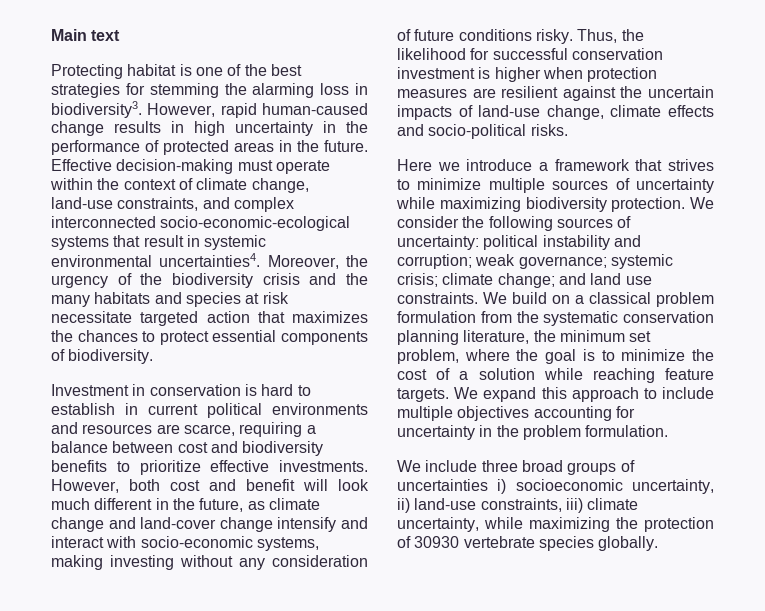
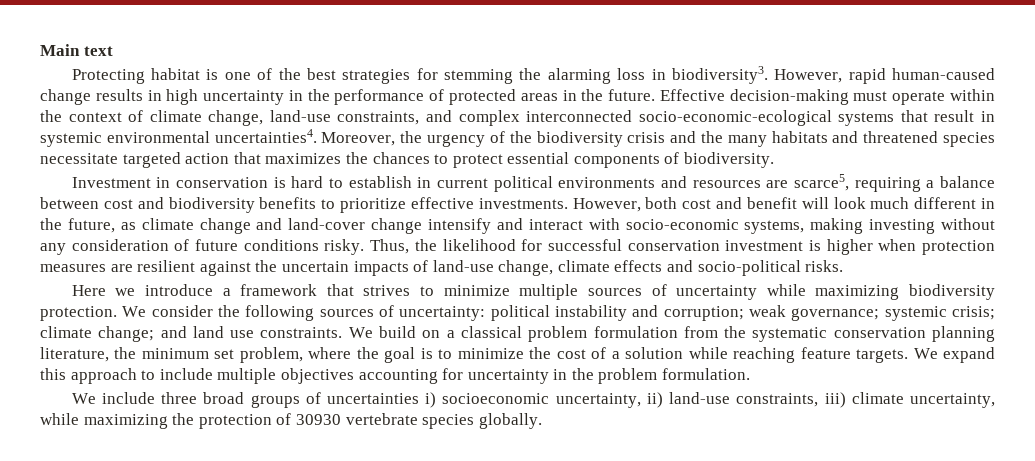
- Moreover, the urgency of the biodiversity crisis and the many habitats and species at risk necessitate targeted action that maximizes the chances to protect essential components of biodiversity.
+ Moreover, the urgency of the biodiversity crisis and the many habitats and threatened species necessitate targeted action that maximizes the chances to protect essential components of biodiversity.
- Investment in conservation is hard to establish in current political environments and resources are scarce, requiring a balance between cost and biodiversity benefits to prioritize effective investments.
+ Investment in conservation is hard to establish in current political environments and resources are scarce5, requiring a balance between cost and biodiversity benefits to prioritize effective investments.

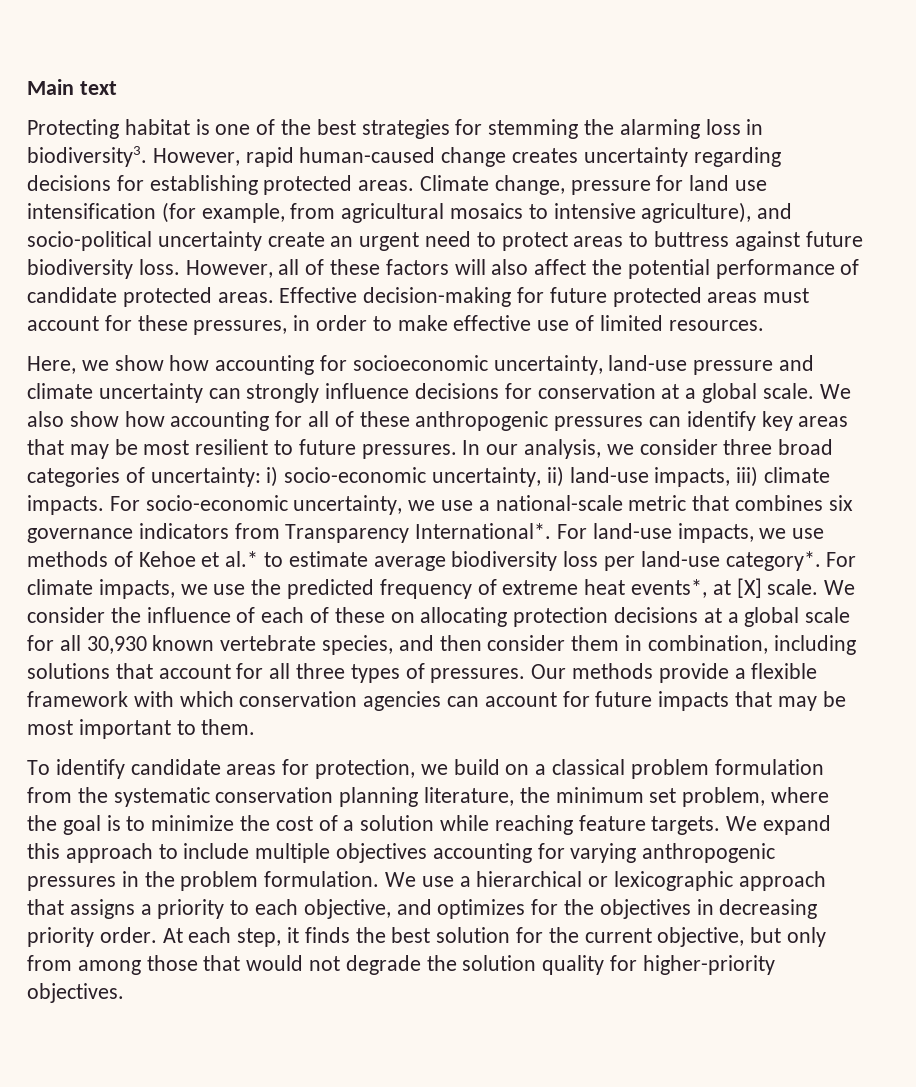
- However, rapid human-caused change results in high uncertainty in the performance of protected areas in the future. Effective decision-making must operate within the context of climate change, land-use constraints, and complex interconnected socio-economic-ecological systems that result in systemic environmental uncertainties4. Moreover, the urgency of the biodiversity crisis and the many habitats and threatened species necessitate targeted action that maximizes the chances to protect essential components of biodiversity.
- Investment in conservation is hard to establish in current political environments and resources are scarce5, requiring a balance between cost and biodiversity benefits to prioritize effective investments. However, both cost and benefit will look much different in the future, as climate change and land-cover change intensify and interact with socio-economic systems, making investing without any consideration of future conditions risky. Thus, the likelihood for successful conservation investment is higher when protection measures are resilient against the uncertain impacts of land-use change, climate effects and socio-political risks.
- Here we introduce a framework that strives to minimize multiple sources of uncertainty while maximizing biodiversity protection. We consider the following sources of uncertainty: political instability and corruption; weak governance; systemic crisis; climate change; and land use constraints. We build on a classical problem formulation from the systematic conservation planning literature, the minimum set problem, where the goal is to minimize the cost of a solution while reaching feature targets.
+ However, rapid human-caused change creates uncertainty regarding decisions for establishing protected areas. Climate change, pressure for land use intensification (for example, from agricultural mosaics to intensive agriculture), and socio-political uncertainty create an urgent need to protect areas to buttress against future biodiversity loss. However, all of these factors will also affect the potential performance of candidate protected areas. Effective decision-making for future protected areas must account for these pressures, in order to make effective use of limited resources.
+ Here, we show how accounting for socioeconomic uncertainty, land-use pressure and climate uncertainty can strongly influence decisions for conservation at a global scale. We also show how accounting for all of these anthropogenic pressures can identify key areas that may be most resilient to future pressures. In our analysis, we consider three broad categories of uncertainty: i) socio-economic uncertainty, ii) land-use impacts, iii) climate impacts. For socio-economic uncertainty, we use a national-scale metric that combines six governance indicators from Transparency International*. For land-use impacts, we use methods of Kehoe et al.* to estimate average biodiversity loss per land-use category*. For climate impacts, we use the predicted frequency of extreme heat events*, at [X] scale. We consider the influence of each of these on allocating protection decisions at a global scale for all 30,930 known vertebrate species, and then consider them in combination, including solutions that account for all three types of pressures. Our methods provide a flexible framework with which conservation agencies can account for future impacts that may be most important to them.
+ To identify candidate areas for protection, we build on a classical problem formulation from the systematic conservation planning literature, the minimum set problem, where the goal is to minimize the cost of a solution while reaching feature targets.
- We expand this approach to include multiple objectives accounting for uncertainty in the problem formulation.
- We include three broad groups of uncertainties i) socioeconomic uncertainty, ii) land-use constraints, iii) climate uncertainty, while maximizing the protection of 30930 vertebrate species globally.
+ We expand this approach to include multiple objectives accounting for varying anthropogenic pressures in the problem formulation. We use a hierarchical or lexicographic approach that assigns a priority to each objective, and optimizes for the objectives in decreasing priority order. At each step, it finds the best solution for the current objective, but only from among those that would not degrade the solution quality for higher-priority objectives.

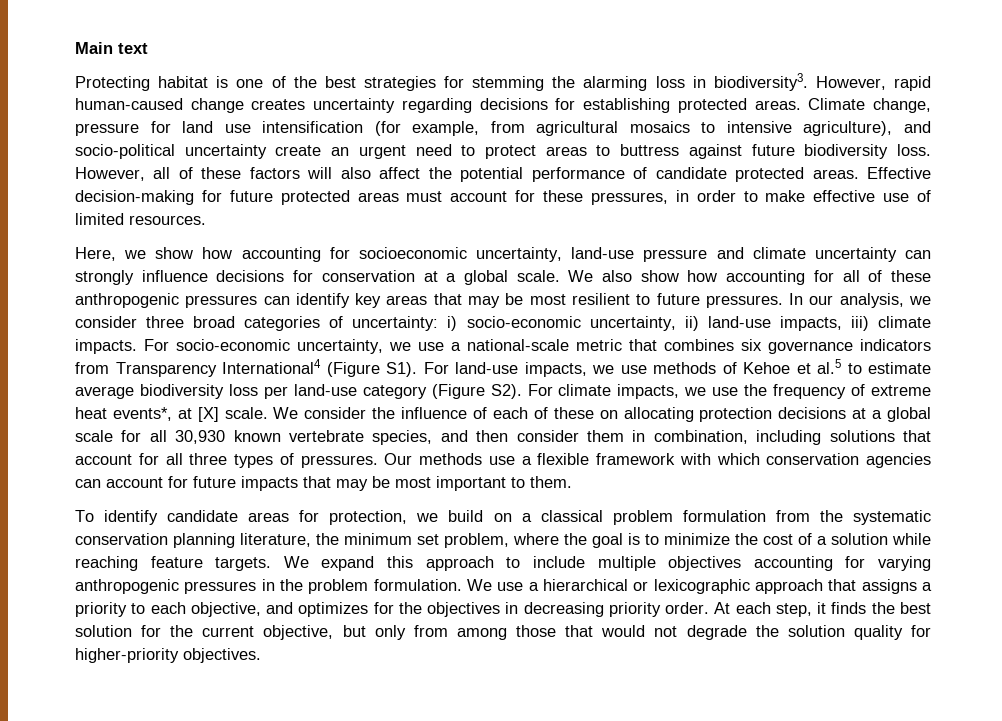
- For socio-economic uncertainty, we use a national-scale metric that combines six governance indicators from Transparency International*. For land-use impacts, we use methods of Kehoe et al.* to estimate average biodiversity loss per land-use category*. For climate impacts, we use the predicted frequency of extreme heat events*, at [X] scale.
+ For socio-economic uncertainty, we use a national-scale metric that combines six governance indicators from Transparency International4 (Figure S1). For land-use impacts, we use methods of Kehoe et al.5 to estimate average biodiversity loss per land-use category (Figure S2). For climate impacts, we use the frequency of extreme heat events*, at [X] scale.
- Our methods provide a flexible framework with which conservation agencies can account for future impacts that may be most important to them.
+ Our methods use a flexible framework with which conservation agencies can account for future impacts that may be most important to them.

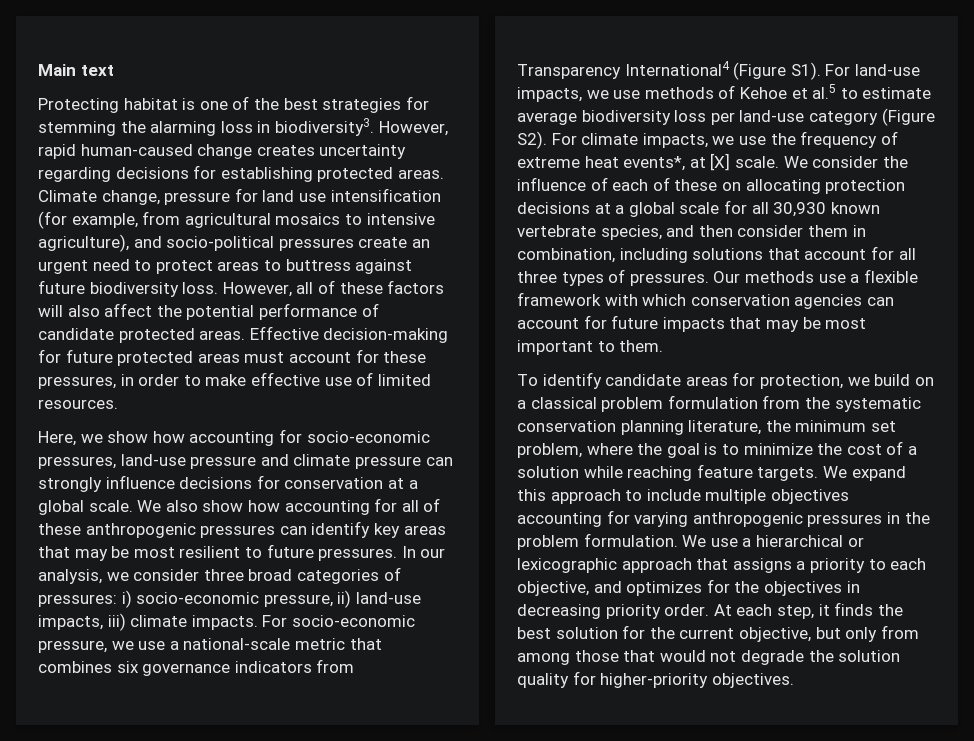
- Climate change, pressure for land use intensification (for example, from agricultural mosaics to intensive agriculture), and socio-political uncertainty create an urgent need to protect areas to buttress against future biodiversity loss.
+ Climate change, pressure for land use intensification (for example, from agricultural mosaics to intensive agriculture), and socio-political pressures create an urgent need to protect areas to buttress against future biodiversity loss.
- Here, we show how accounting for socioeconomic uncertainty, land-use pressure and climate uncertainty can strongly influence decisions for conservation at a global scale.
+ Here, we show how accounting for socio-economic pressures, land-use pressure and climate pressure can strongly influence decisions for conservation at a global scale.
- In our analysis, we consider three broad categories of uncertainty: i) socio-economic uncertainty, ii) land-use impacts, iii) climate impacts.
+ In our analysis, we consider three broad categories of pressures: i) socio-economic pressure, ii) land-use impacts, iii) climate impacts.
- For socio-economic uncertainty, we use a national-scale metric that combines six governance indicators from Transparency International4 (Figure S1). For land-use impacts, we use methods of Kehoe et al.5 to estimate average biodiversity loss per land-use category (Figure S2). For climate impacts, we use the frequency of extreme heat events*, at [X] scale.
+ For socio-economic pressure, we use a national-scale metric that combines six governance indicators from Transparency International4 (Figure S1). For land-use impacts, we use methods of Kehoe et al.5 to estimate average biodiversity loss per land-use category (Figure S2). For climate impacts, we use the frequency of extreme heat events*, at [X] scale.

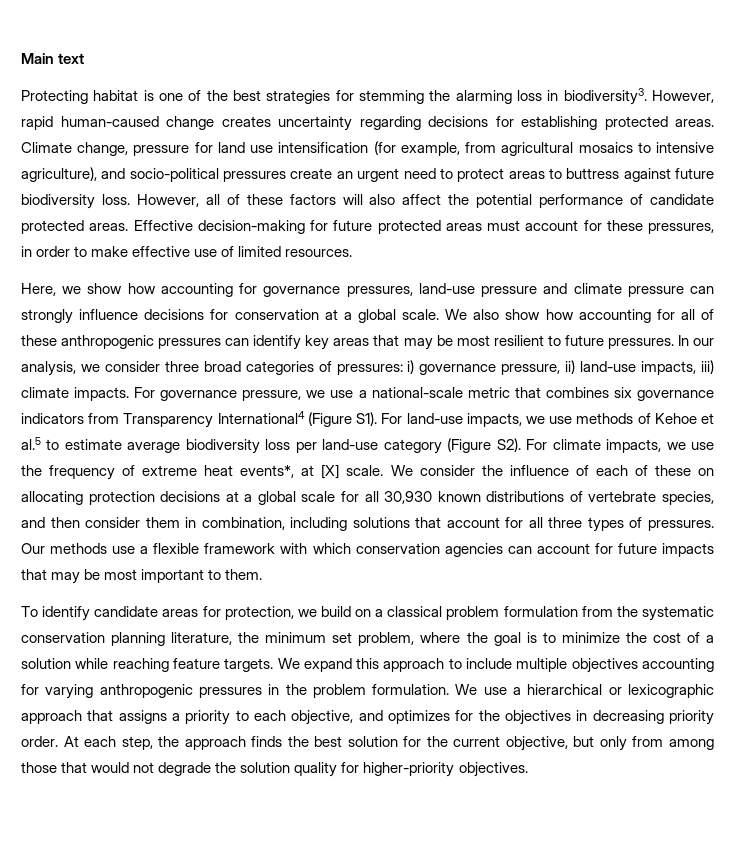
- Here, we show how accounting for socio-economic pressures, land-use pressure and climate pressure can strongly influence decisions for conservation at a global scale.
+ Here, we show how accounting for governance pressures, land-use pressure and climate pressure can strongly influence decisions for conservation at a global scale.
- In our analysis, we consider three broad categories of pressures: i) socio-economic pressure, ii) land-use impacts, iii) climate impacts.
+ In our analysis, we consider three broad categories of pressures: i) governance pressure, ii) land-use impacts, iii) climate impacts.
- For socio-economic pressure, we use a national-scale metric that combines six governance indicators from Transparency International4 (Figure S1). For land-use impacts, we use methods of Kehoe et al.5 to estimate average biodiversity loss per land-use category (Figure S2). For climate impacts, we use the frequency of extreme heat events*, at [X] scale.
+ For governance pressure, we use a national-scale metric that combines six governance indicators from Transparency International4 (Figure S1). For land-use impacts, we use methods of Kehoe et al.5 to estimate average biodiversity loss per land-use category (Figure S2). For climate impacts, we use the frequency of extreme heat events*, at [X] scale.
- We consider the influence of each of these on allocating protection decisions at a global scale for all 30,930 known vertebrate species, and then consider them in combination, including solutions that account for all three types of pressures.
+ We consider the influence of each of these on allocating protection decisions at a global scale for all 30,930 known distributions of vertebrate species, and then consider them in combination, including solutions that account for all three types of pressures.
- At each step, it finds the best solution for the current objective, but only from among those that would not degrade the solution quality for higher-priority objectives.
+ At each step, the approach finds the best solution for the current objective, but only from among those that would not degrade the solution quality for higher-priority objectives.

